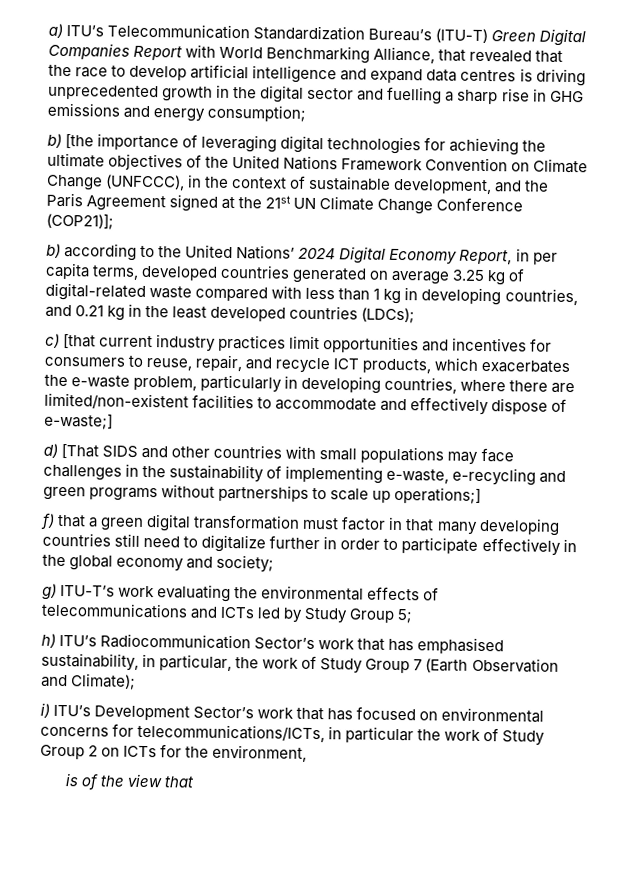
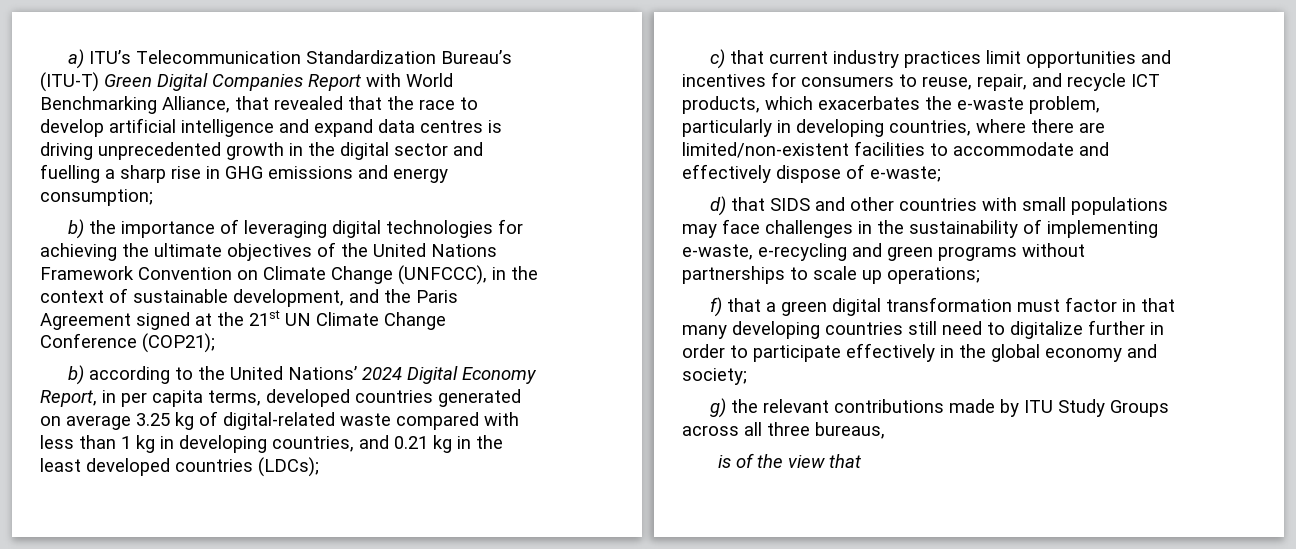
- b) [the importance of leveraging digital technologies for achieving the ultimate objectives of the United Nations Framework Convention on Climate Change (UNFCCC), in the context of sustainable development, and the Paris Agreement signed at the 21st UN Climate Change Conference (COP21)];
+ b) the importance of leveraging digital technologies for achieving the ultimate objectives of the United Nations Framework Convention on Climate Change (UNFCCC), in the context of sustainable development, and the Paris Agreement signed at the 21st UN Climate Change Conference (COP21);
- c) [that current industry practices limit opportunities and incentives for consumers to reuse, repair, and recycle ICT products, which exacerbates the e-waste problem, particularly in developing countries, where there are limited/non-existent facilities to accommodate and effectively dispose of e-waste;]
+ c) that current industry practices limit opportunities and incentives for consumers to reuse, repair, and recycle ICT products, which exacerbates the e-waste problem, particularly in developing countries, where there are limited/non-existent facilities to accommodate and effectively dispose of e-waste;
- d) [That SIDS and other countries with small populations may face challenges in the sustainability of implementing e-waste, e-recycling and green programs without partnerships to scale up operations;]
+ d) that SIDS and other countries with small populations may face challenges in the sustainability of implementing e-waste, e-recycling and green programs without partnerships to scale up operations;
- g) ITU-T’s work evaluating the environmental effects of telecommunications and ICTs led by Study Group 5;
- h) ITU’s Radiocommunication Sector’s work that has emphasised sustainability, in particular, the work of Study Group 7 (Earth Observation and Climate);
- i) ITU’s Development Sector’s work that has focused on environmental concerns for telecommunications/ICTs, in particular the work of Study Group 2 on ICTs for the environment,
+ g) the relevant contributions made by ITU Study Groups across all three bureaus,

